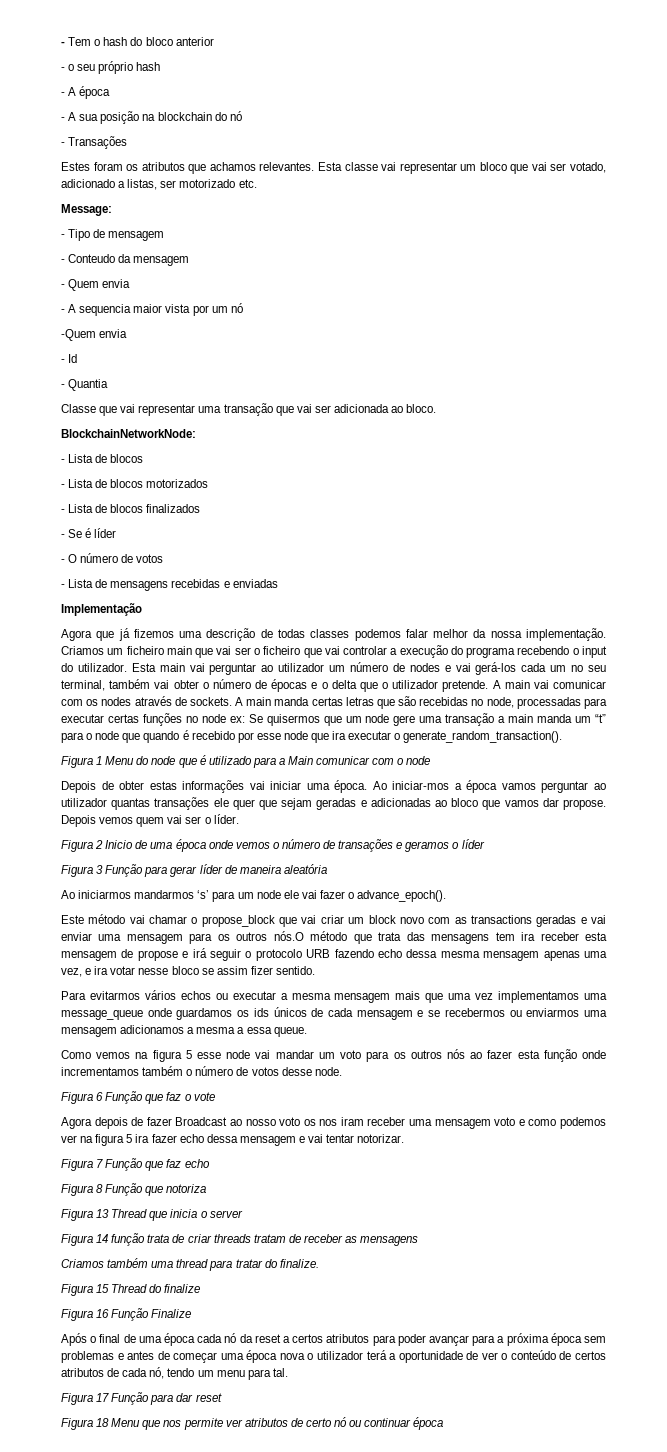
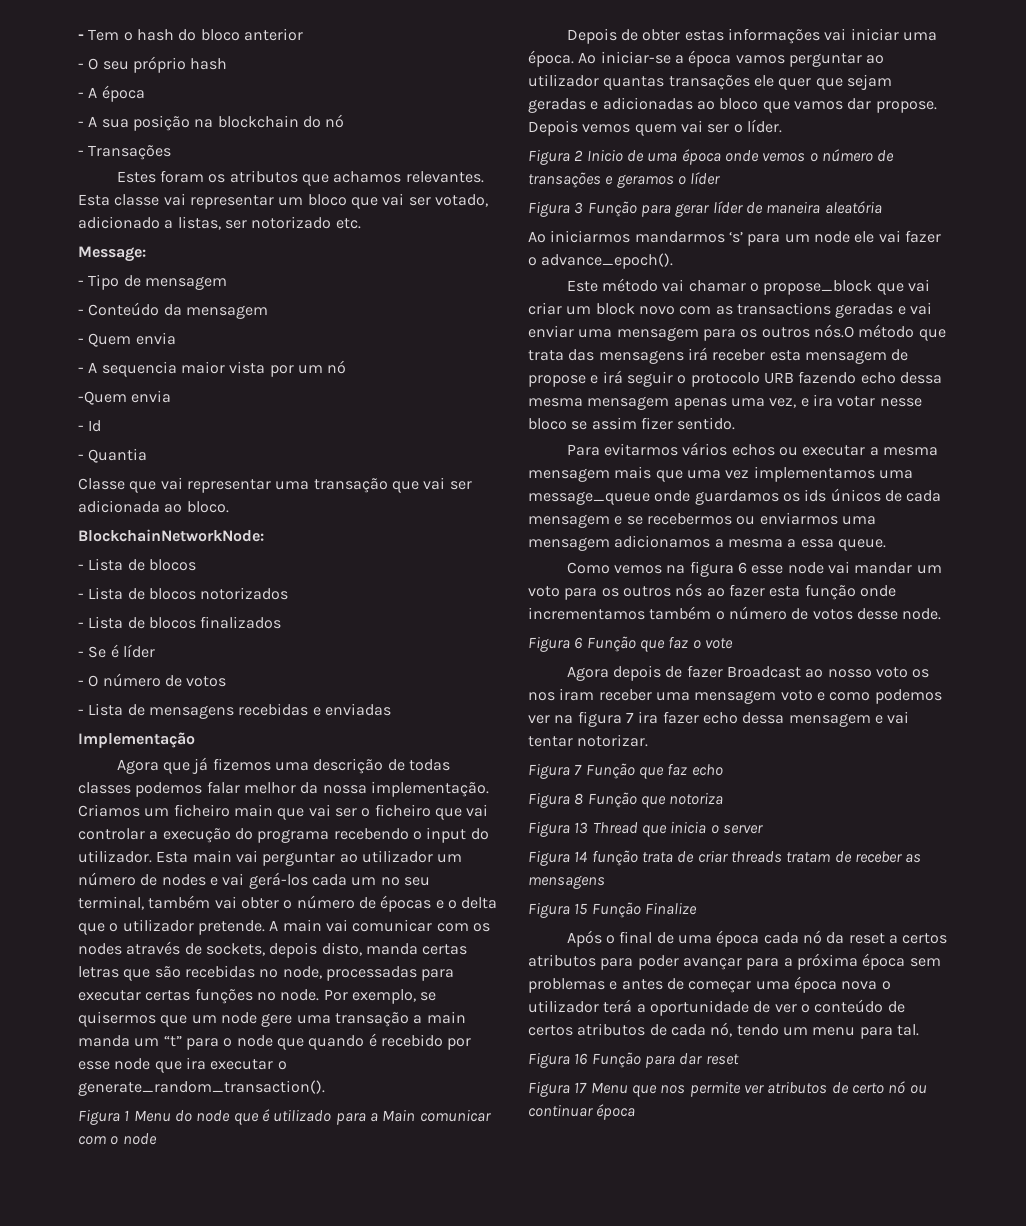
- - o seu próprio hash
+ - O seu próprio hash
- Esta classe vai representar um bloco que vai ser votado, adicionado a listas, ser motorizado etc.
+ Esta classe vai representar um bloco que vai ser votado, adicionado a listas, ser notorizado etc.
- - Conteudo da mensagem
+ - Conteúdo da mensagem
- - Lista de blocos motorizados
+ - Lista de blocos notorizados
- A main vai comunicar com os nodes através de sockets. A main manda certas letras que são recebidas no node, processadas para executar certas funções no node ex: Se quisermos que um node gere uma transação a main manda um “t” para o node que quando é recebido por esse node que ira executar o generate_random_transaction().
+ A main vai comunicar com os nodes através de sockets, depois disto, manda certas letras que são recebidas no node, processadas para executar certas funções no node. Por exemplo, se quisermos que um node gere uma transação a main manda um “t” para o node que quando é recebido por esse node que ira executar o generate_random_transaction().
- Ao iniciar-mos a época vamos perguntar ao utilizador quantas transações ele quer que sejam geradas e adicionadas ao bloco que vamos dar propose.
+ Ao iniciar-se a época vamos perguntar ao utilizador quantas transações ele quer que sejam geradas e adicionadas ao bloco que vamos dar propose.
- Este método vai chamar o propose_block que vai criar um block novo com as transactions geradas e vai enviar uma mensagem para os outros nós.O método que trata das mensagens tem ira receber esta mensagem de propose e irá seguir o protocolo URB fazendo echo dessa mesma mensagem apenas uma vez, e ira votar nesse bloco se assim fizer sentido.
+ Este método vai chamar o propose_block que vai criar um block novo com as transactions geradas e vai enviar uma mensagem para os outros nós.O método que trata das mensagens irá receber esta mensagem de propose e irá seguir o protocolo URB fazendo echo dessa mesma mensagem apenas uma vez, e ira votar nesse bloco se assim fizer sentido.
- Como vemos na figura 5 esse node vai mandar um voto para os outros nós ao fazer esta função onde incrementamos também o número de votos desse node.
+ Como vemos na figura 6 esse node vai mandar um voto para os outros nós ao fazer esta função onde incrementamos também o número de votos desse node.
- Agora depois de fazer Broadcast ao nosso voto os nos iram receber uma mensagem voto e como podemos ver na figura 5 ira fazer echo dessa mensagem e vai tentar notorizar.
+ Agora depois de fazer Broadcast ao nosso voto os nos iram receber uma mensagem voto e como podemos ver na figura 7 ira fazer echo dessa mensagem e vai tentar notorizar.
- Criamos também uma thread para tratar do finalize.
- Figura 15 Thread do finalize
- Figura 16 Função Finalize
+ Figura 15 Função Finalize
- Figura 17 Função para dar reset
+ Figura 16 Função para dar reset
- Figura 18 Menu que nos permite ver atributos de certo nó ou continuar época
+ Figura 17 Menu que nos permite ver atributos de certo nó ou continuar época

